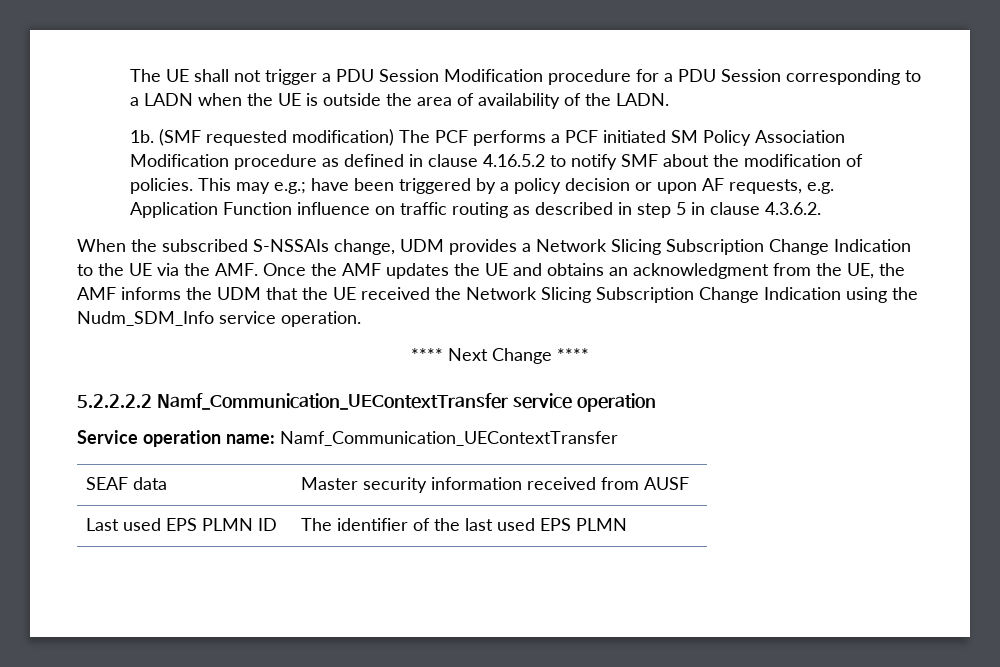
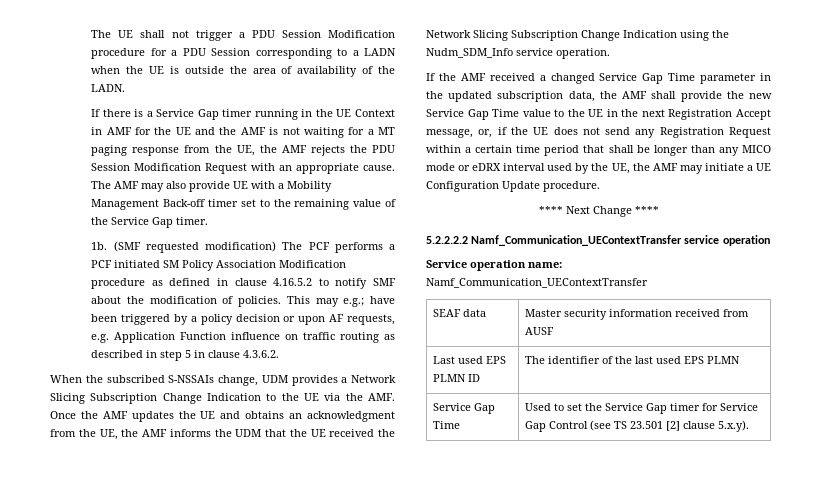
+ If there is a Service Gap timer running in the UE Context in AMF for the UE and the AMF is not waiting for a MT paging response from the UE, the AMF rejects the PDU Session Modification Request with an appropriate cause. The AMF may also provide UE with a Mobility Management Back-off timer set to the remaining value of the Service Gap timer.
+ If the AMF received a changed Service Gap Time parameter in the updated subscription data, the AMF shall provide the new Service Gap Time value to the UE in the next Registration Accept message, or, if the UE does not send any Registration Request within a certain time period that shall be longer than any MICO mode or eDRX interval used by the UE, the AMF may initiate a UE Configuration Update procedure.
+ Service Gap Time | Used to set the Service Gap timer for Service Gap Control (see TS 23.501 [2] clause 5.x.y).

